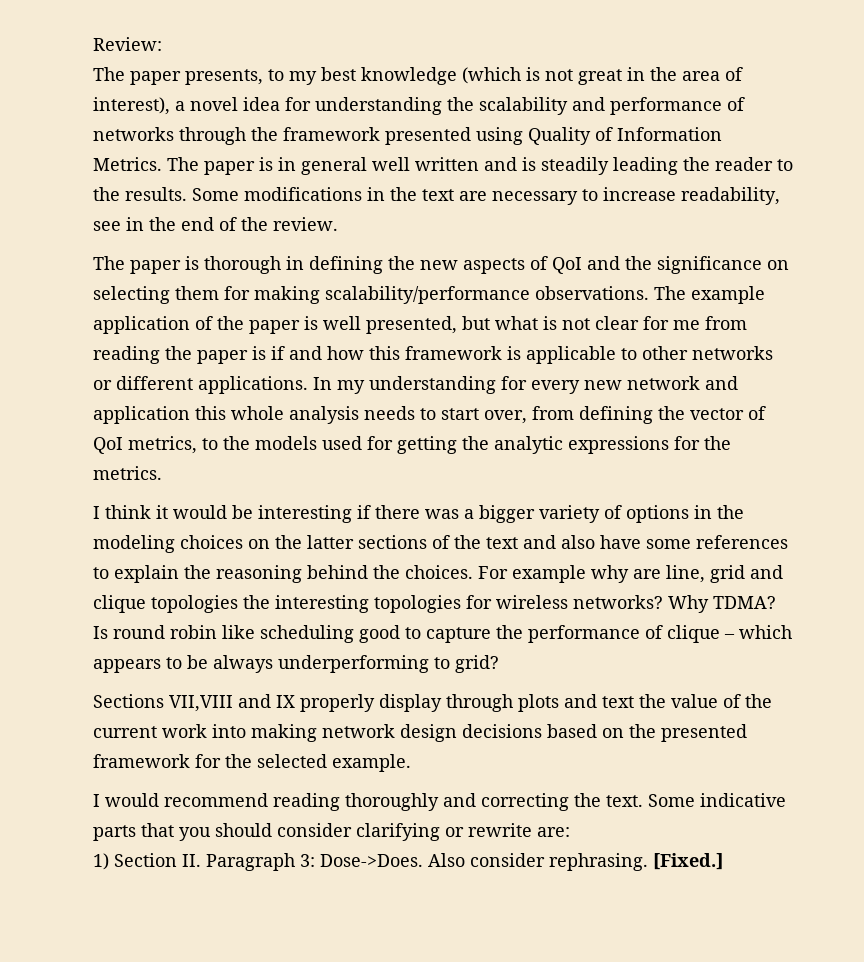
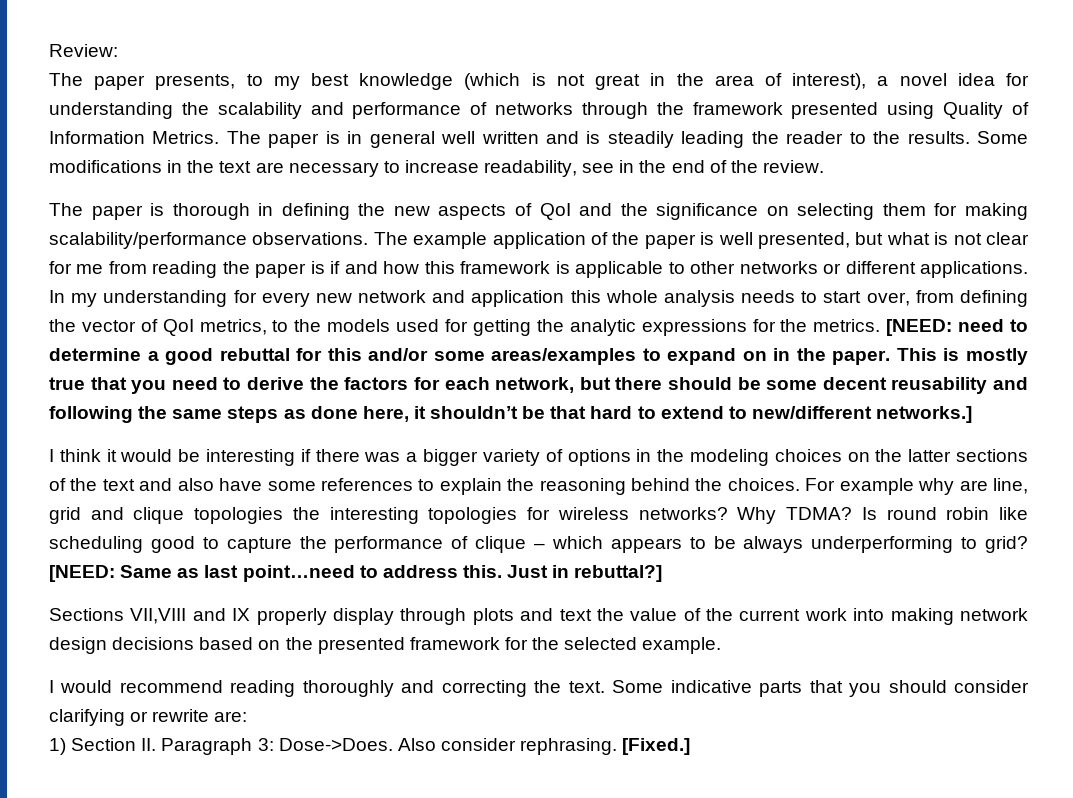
+ [NEED: need to determine a good rebuttal for this and/or some areas/examples to expand on in the paper. This is mostly true that you need to derive the factors for each network, but there should be some decent reusability and following the same steps as done here, it shouldn’t be that hard to extend to new/different networks.]
+ [NEED: Same as last point…need to address this. Just in rebuttal?]

